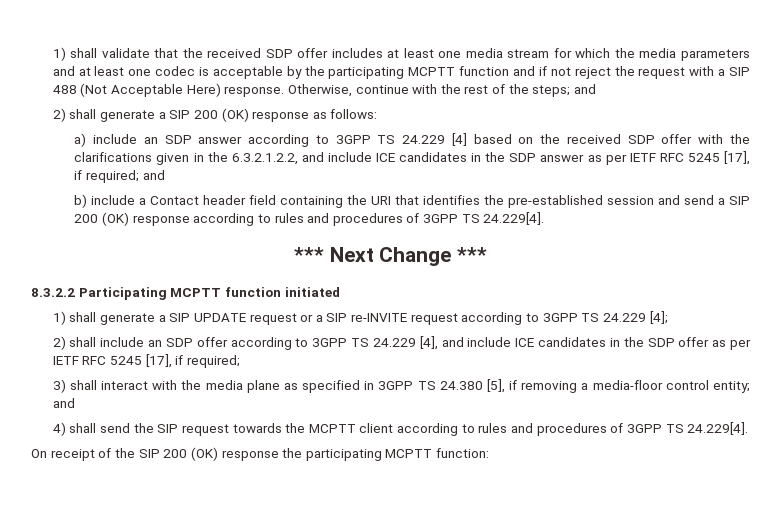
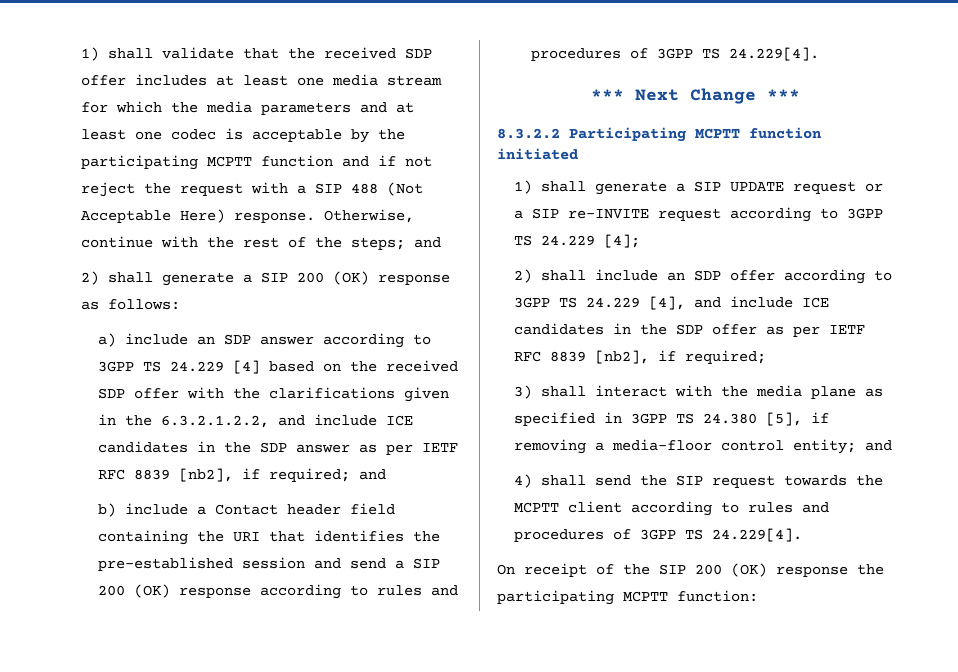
- a) include an SDP answer according to 3GPP TS 24.229 [4] based on the received SDP offer with the clarifications given in the 6.3.2.1.2.2, and include ICE candidates in the SDP answer as per IETF RFC 5245 [17], if required; and
+ a) include an SDP answer according to 3GPP TS 24.229 [4] based on the received SDP offer with the clarifications given in the 6.3.2.1.2.2, and include ICE candidates in the SDP answer as per IETF RFC 8839 [nb2], if required; and
- 2) shall include an SDP offer according to 3GPP TS 24.229 [4], and include ICE candidates in the SDP offer as per IETF RFC 5245 [17], if required;
+ 2) shall include an SDP offer according to 3GPP TS 24.229 [4], and include ICE candidates in the SDP offer as per IETF RFC 8839 [nb2], if required;

